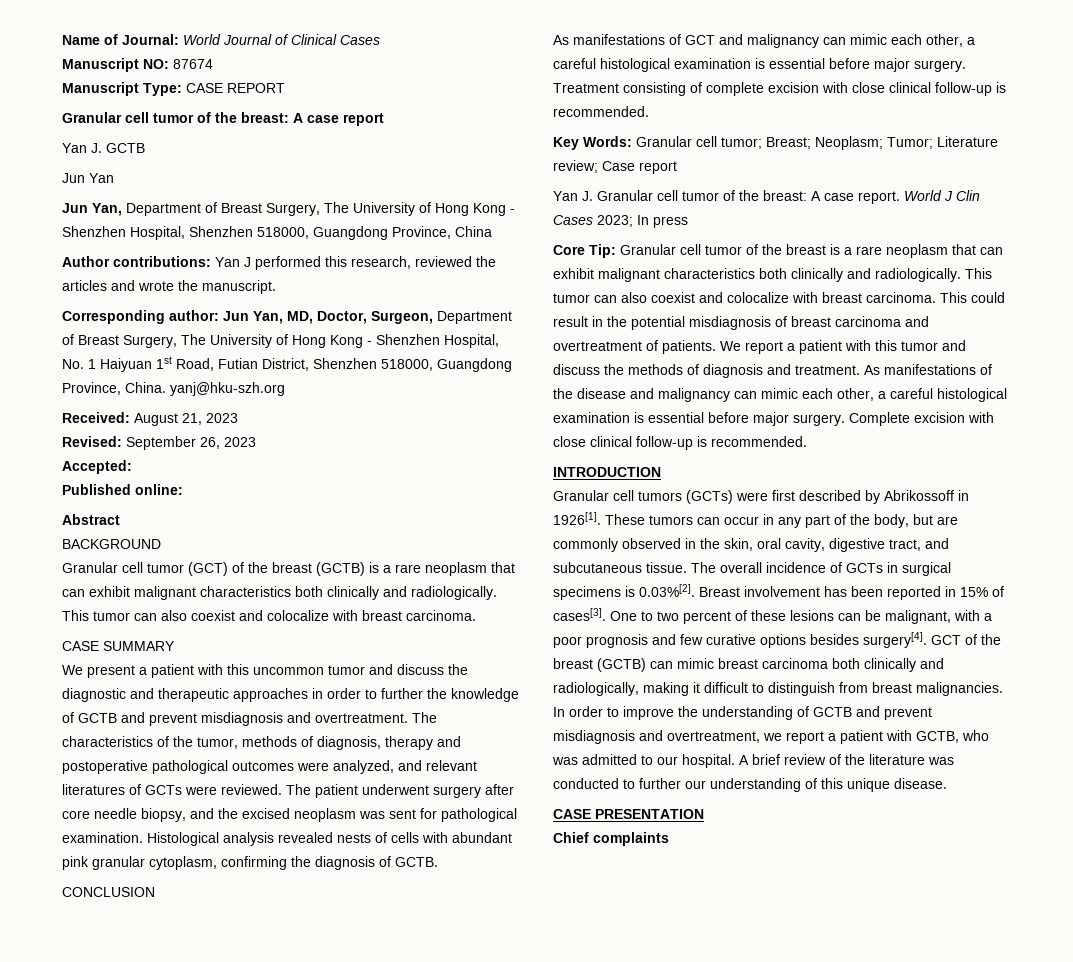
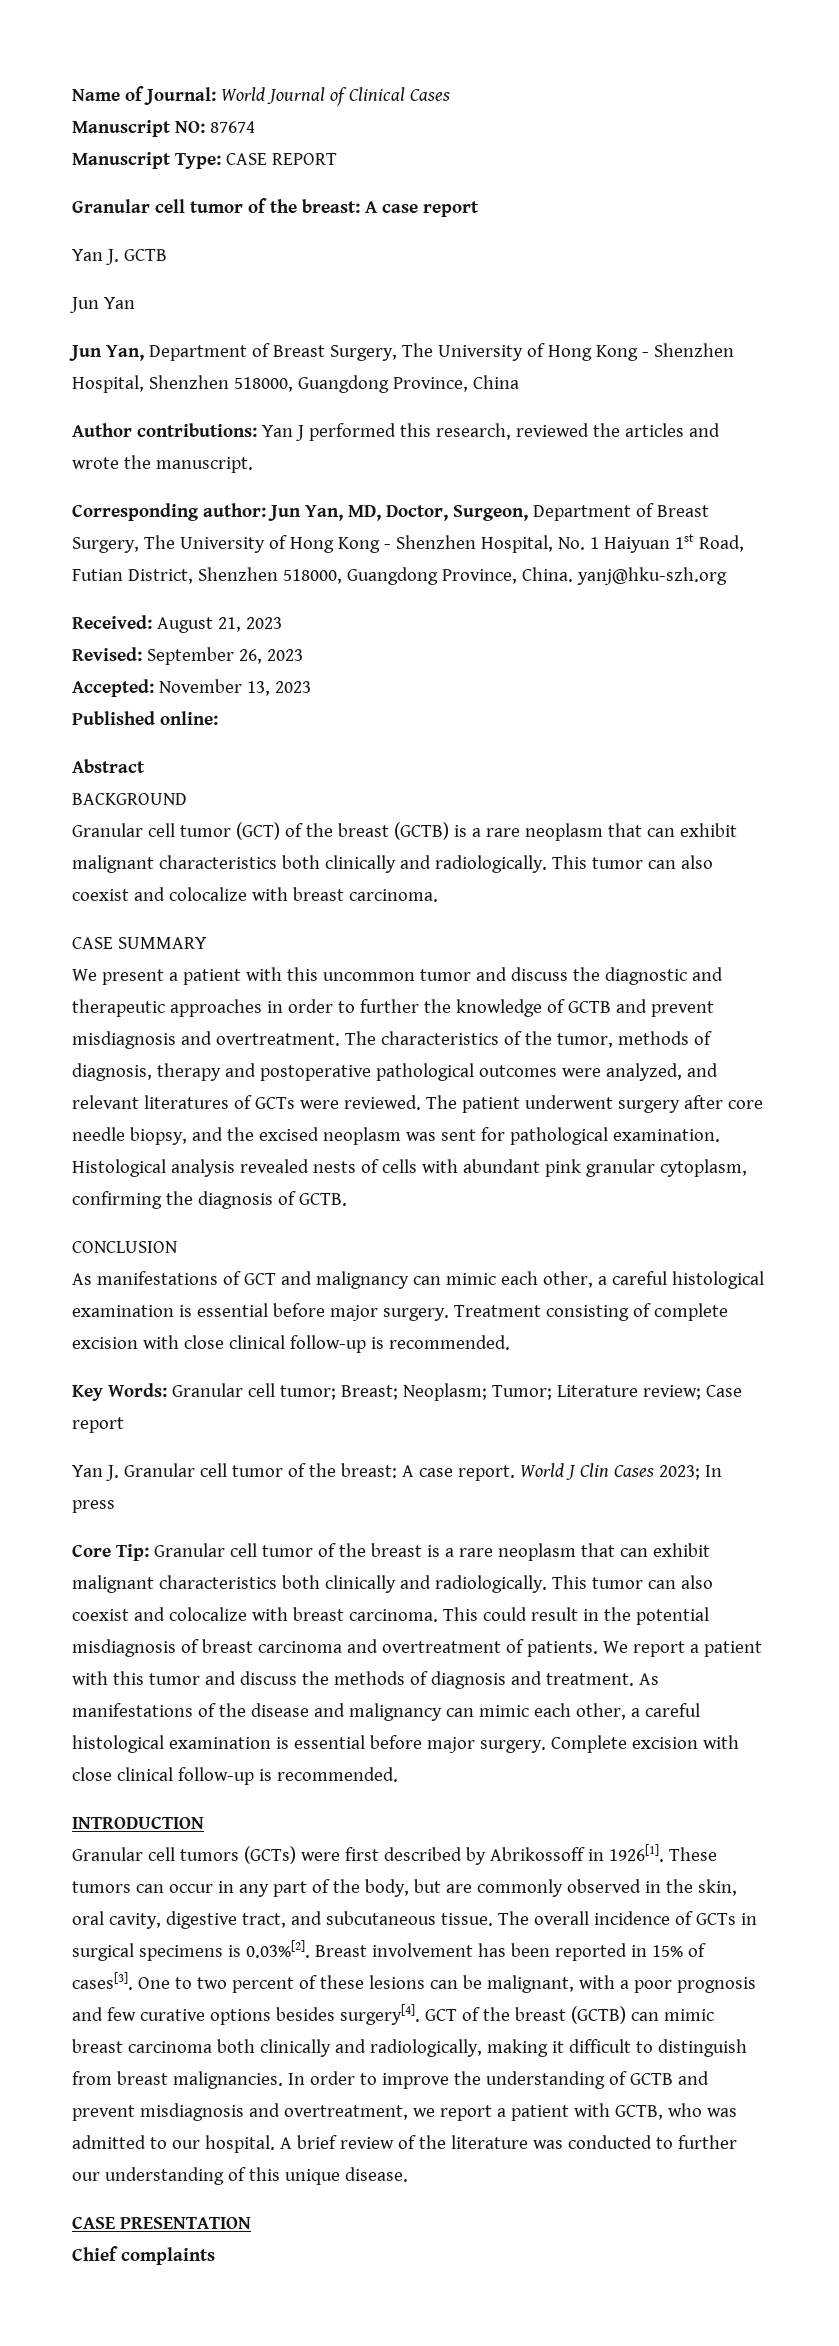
- Accepted:
+ Accepted: November 13, 2023

